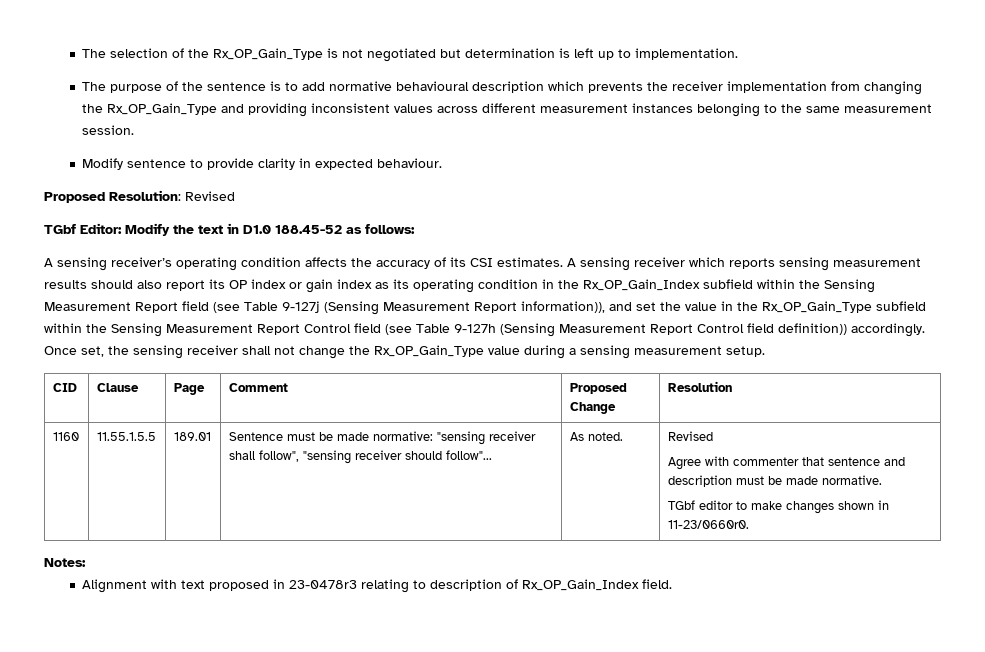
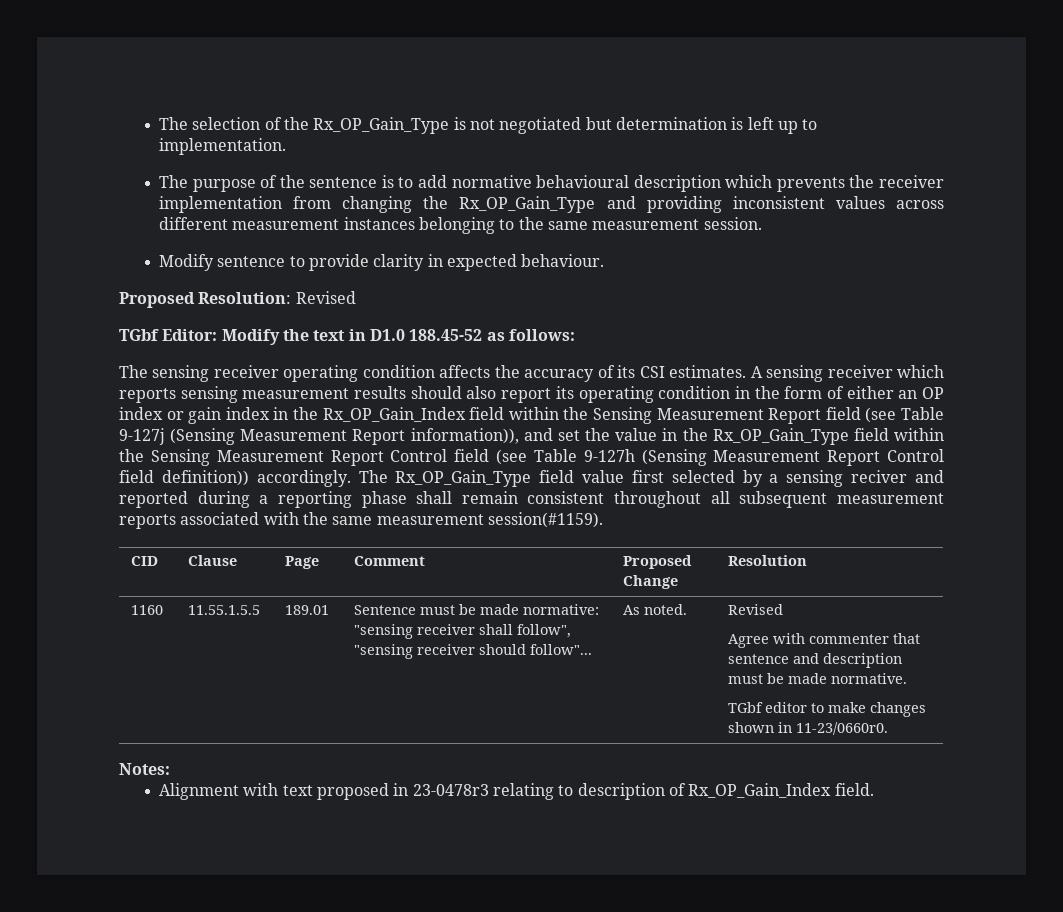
- A sensing receiver’s operating condition affects the accuracy of its CSI estimates.
+ The sensing receiver operating condition affects the accuracy of its CSI estimates.
- A sensing receiver which reports sensing measurement results should also report its OP index or gain index as its operating condition in the Rx_OP_Gain_Index subfield within the Sensing Measurement Report field (see Table 9-127j (Sensing Measurement Report information)), and set the value in the Rx_OP_Gain_Type subfield within the Sensing Measurement Report Control field (see Table 9-127h (Sensing Measurement Report Control field definition)) accordingly.
+ A sensing receiver which reports sensing measurement results should also report its operating condition in the form of either an OP index or gain index in the Rx_OP_Gain_Index field within the Sensing Measurement Report field (see Table 9-127j (Sensing Measurement Report information)), and set the value in the Rx_OP_Gain_Type field within the Sensing Measurement Report Control field (see Table 9-127h (Sensing Measurement Report Control field definition)) accordingly.
- Once set, the sensing receiver shall not change the Rx_OP_Gain_Type value during a sensing measurement setup.
+ The Rx_OP_Gain_Type field value first selected by a sensing reciver and reported during a reporting phase shall remain consistent throughout all subsequent measurement reports associated with the same measurement session(#1159).

